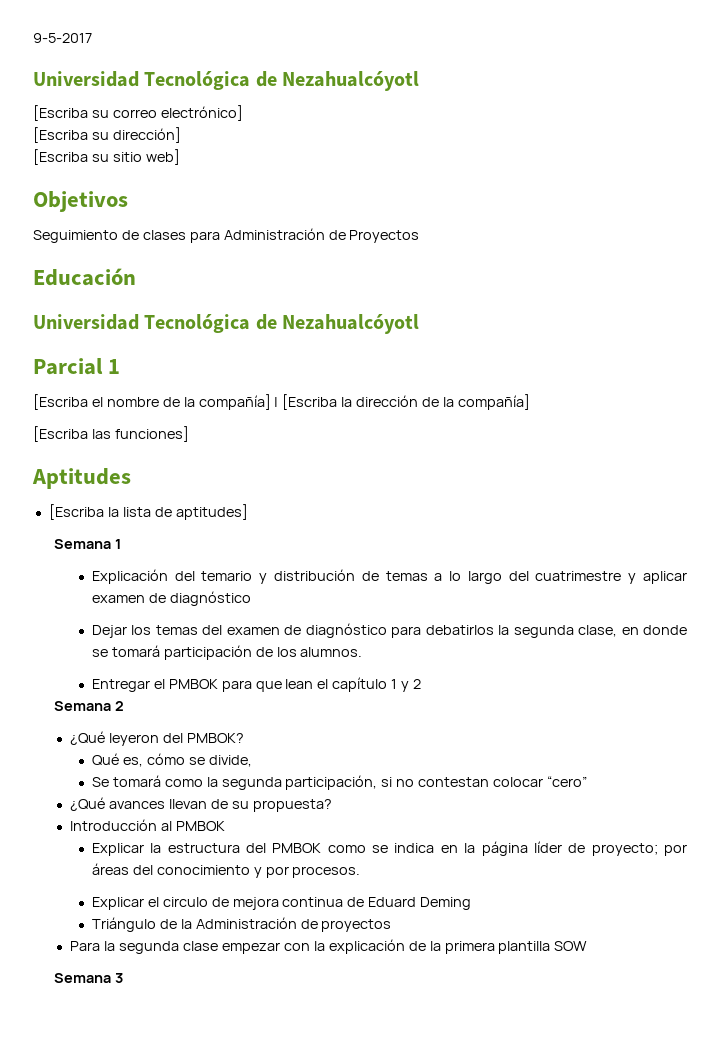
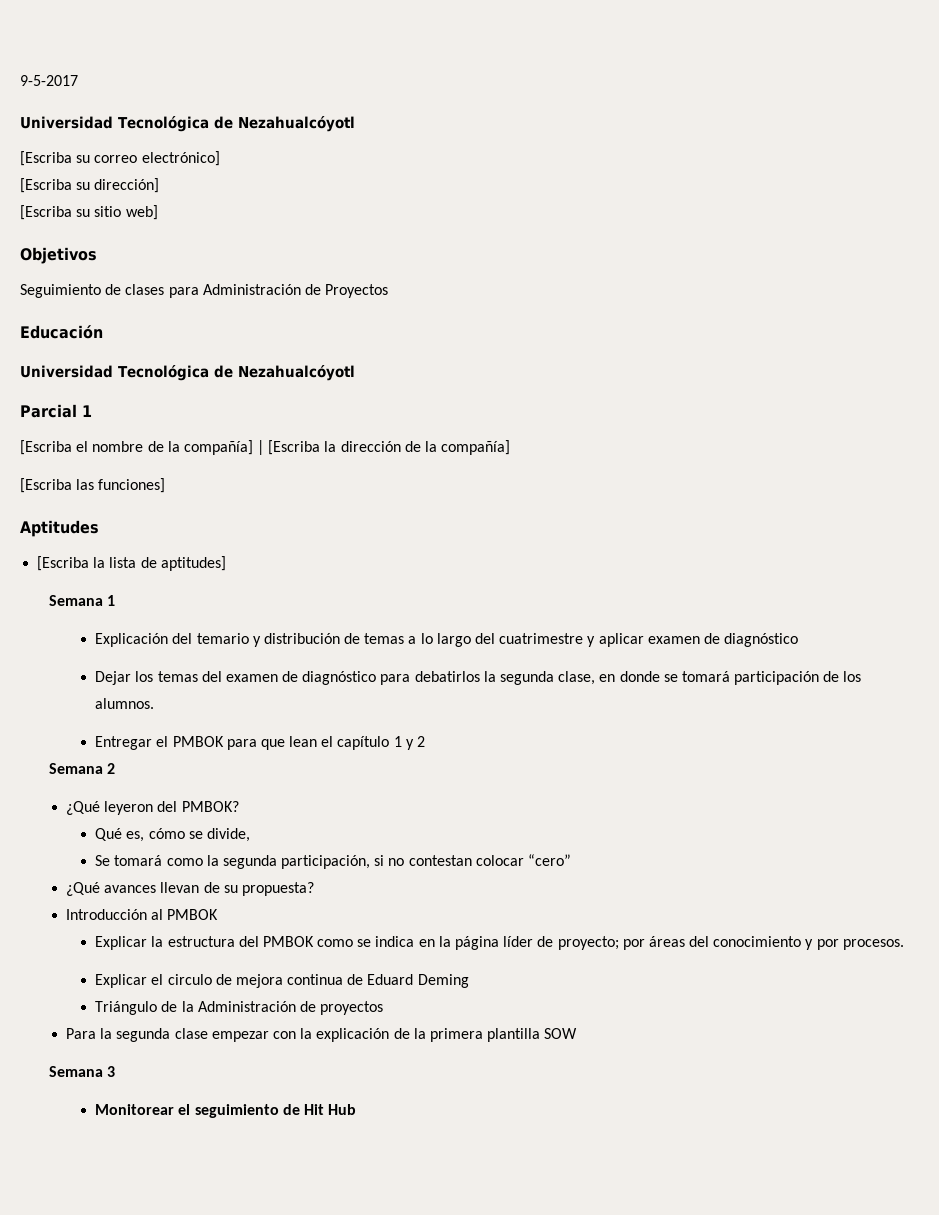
+ Monitorear el seguimiento de Hit Hub

